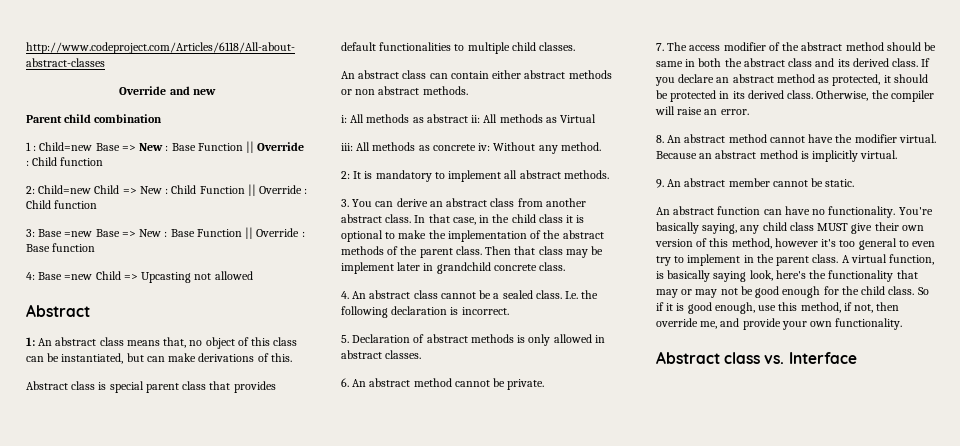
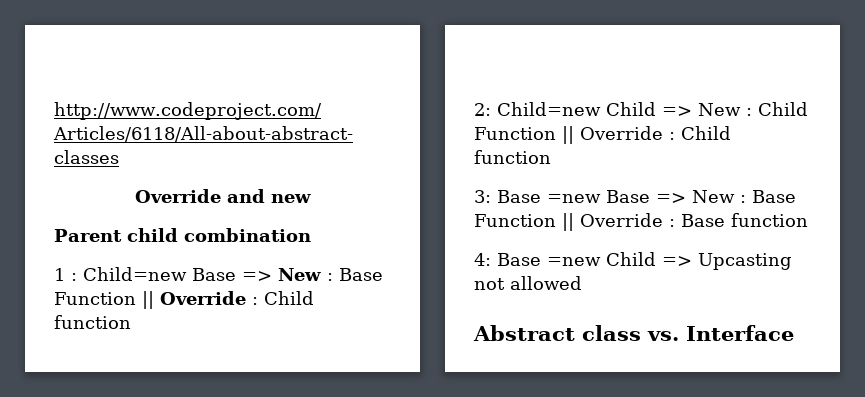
  4: Base =new Child => Upcasting not allowed
- Abstract
- 1: An abstract class means that, no object of this class can be instantiated, but can make derivations of this.
- Abstract class is special parent class that provides default functionalities to multiple child classes.
- An abstract class can contain either abstract methods or non abstract methods.
- i: All methods as abstract ii: All methods as Virtual
- iii: All methods as concrete iv: Without any method.
- 2: It is mandatory to implement all abstract methods.
- 3. You can derive an abstract class from another abstract class. In that case, in the child class it is optional to make the implementation of the abstract methods of the parent class. Then that class may be implement later in grandchild concrete class.
- 4. An abstract class cannot be a sealed class. I.e. the following declaration is incorrect.
- 5. Declaration of abstract methods is only allowed in abstract classes.
- 6. An abstract method cannot be private.
- 7. The access modifier of the abstract method should be same in both the abstract class and its derived class. If you declare an abstract method as protected, it should be protected in its derived class. Otherwise, the compiler will raise an error.
- 8. An abstract method cannot have the modifier virtual. Because an abstract method is implicitly virtual.
- 9. An abstract member cannot be static.
- An abstract function can have no functionality. You're basically saying, any child class MUST give their own version of this method, however it's too general to even try to implement in the parent class. A virtual function, is basically saying look, here's the functionality that may or may not be good enough for the child class. So if it is good enough, use this method, if not, then override me, and provide your own functionality.

